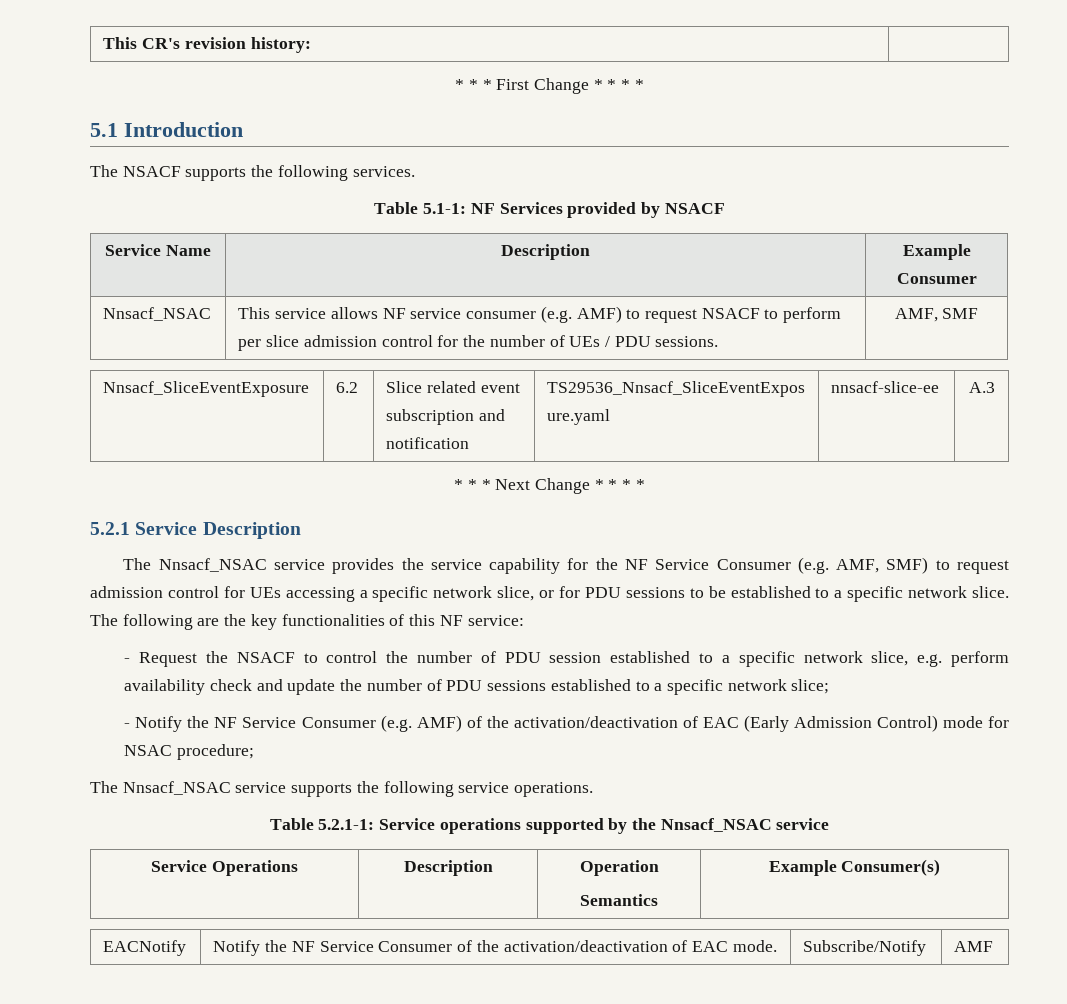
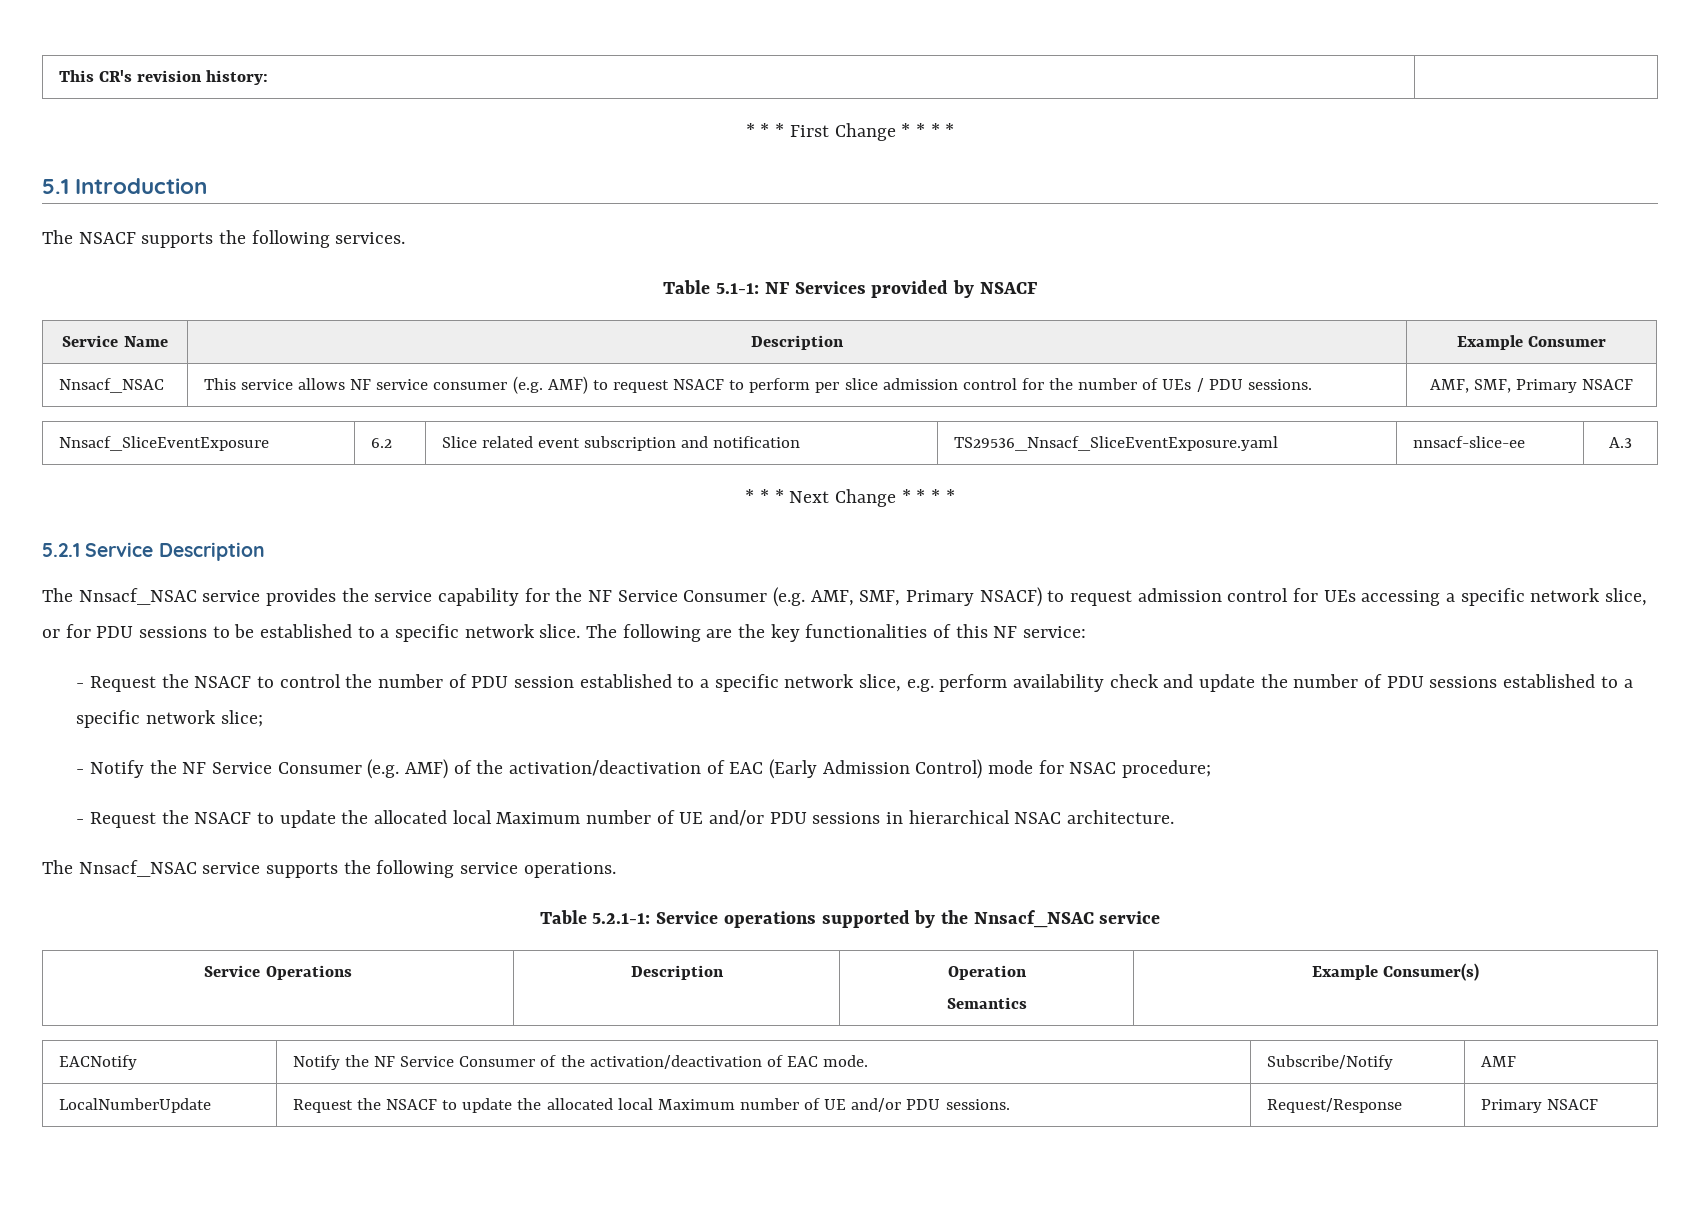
- Nnsacf_NSAC | This service allows NF service consumer (e.g. AMF) to request NSACF to perform per slice admission control for the number of UEs / PDU sessions. | AMF, SMF
+ Nnsacf_NSAC | This service allows NF service consumer (e.g. AMF) to request NSACF to perform per slice admission control for the number of UEs / PDU sessions. | AMF, SMF, Primary NSACF
- The Nnsacf_NSAC service provides the service capability for the NF Service Consumer (e.g. AMF, SMF) to request admission control for UEs accessing a specific network slice, or for PDU sessions to be established to a specific network slice.
+ The Nnsacf_NSAC service provides the service capability for the NF Service Consumer (e.g. AMF, SMF, Primary NSACF) to request admission control for UEs accessing a specific network slice, or for PDU sessions to be established to a specific network slice.
+ - Request the NSACF to update the allocated local Maximum number of UE and/or PDU sessions in hierarchical NSAC architecture.
+ LocalNumberUpdate | Request the NSACF to update the allocated local Maximum number of UE and/or PDU sessions. | Request/Response | Primary NSACF

